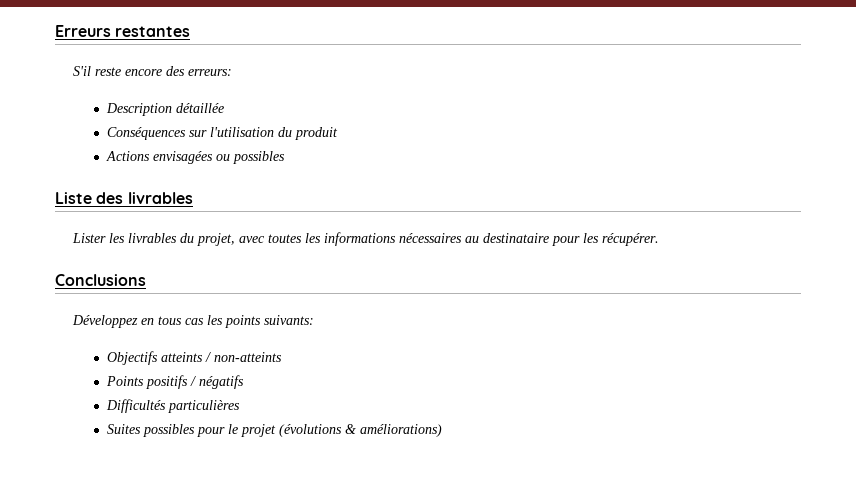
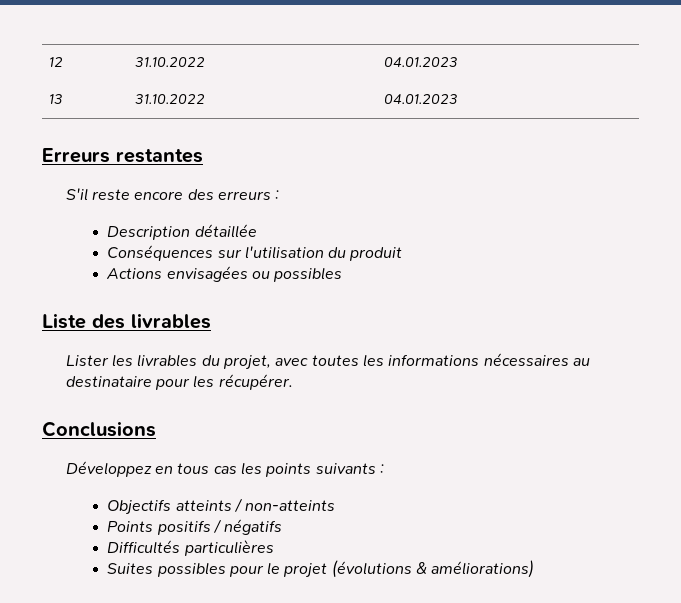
+ 12 | 31.10.2022 | 04.01.2023
+ 13 | 31.10.2022 | 04.01.2023
- S'il reste encore des erreurs:
+ S'il reste encore des erreurs :
- Développez en tous cas les points suivants:
+ Développez en tous cas les points suivants :

